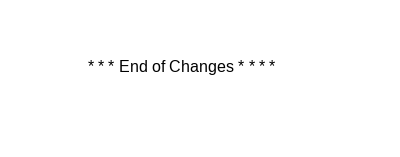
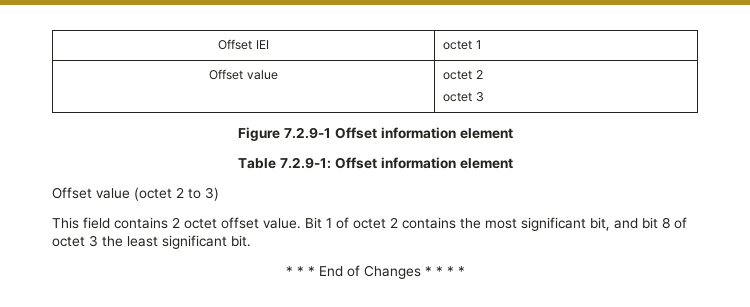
+ Offset IEI | octet 1
+ Offset value | octet 2
+ octet 3
+ Figure 7.2.9-1 Offset information element
+ Table 7.2.9-1: Offset information element
+ Offset value (octet 2 to 3)
+ This field contains 2 octet offset value. Bit 1 of octet 2 contains the most significant bit, and bit 8 of octet 3 the least significant bit.

